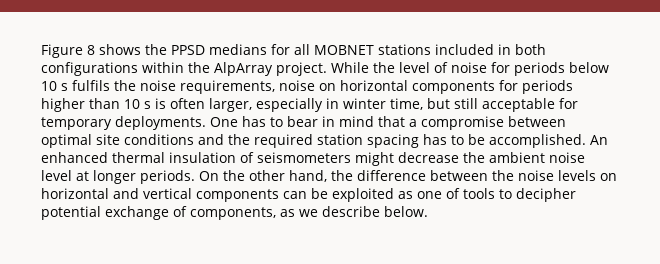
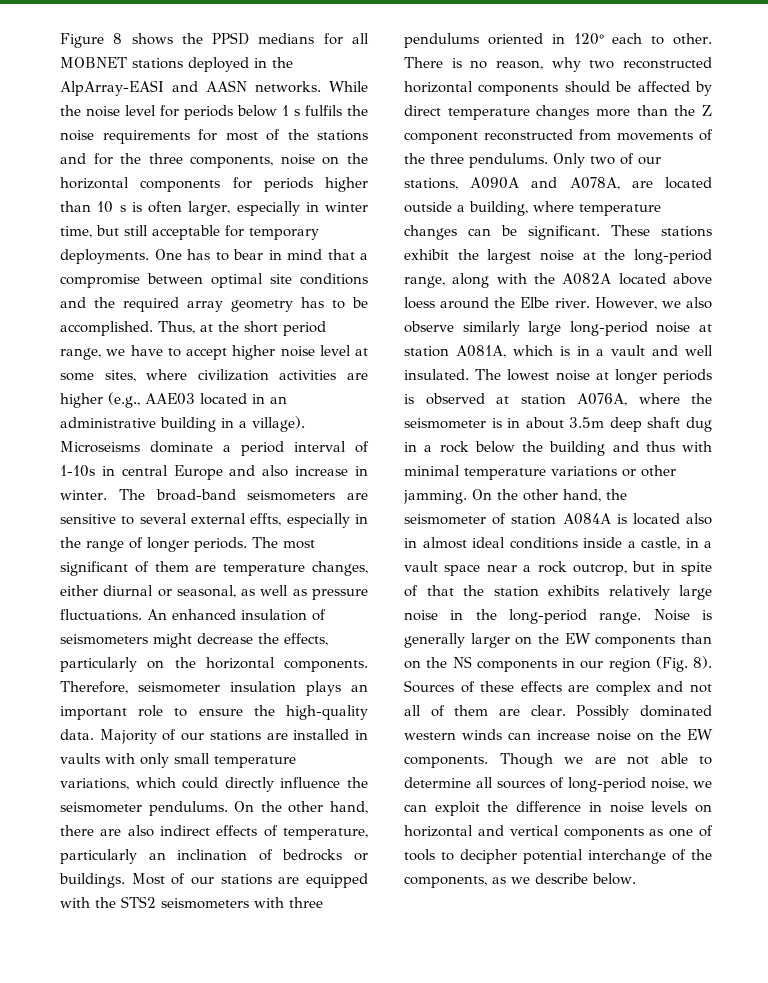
- Figure 8 shows the PPSD medians for all MOBNET stations included in both configurations within the AlpArray project. While the level of noise for periods below 10 s fulfils the noise requirements, noise on horizontal components for periods higher than 10 s is often larger, especially in winter time, but still acceptable for temporary deployments.
+ Figure 8 shows the PPSD medians for all MOBNET stations deployed in the AlpArray-EASI and AASN networks. While the noise level for periods below 1 s fulfils the noise requirements for most of the stations and for the three components, noise on the horizontal components for periods higher than 10 s is often larger, especially in winter time, but still acceptable for temporary deployments.
- One has to bear in mind that a compromise between optimal site conditions and the required station spacing has to be accomplished.
+ One has to bear in mind that a compromise between optimal site conditions and the required array geometry has to be accomplished.
+ Thus, at the short period range, we have to accept higher noise level at some sites, where civilization activities are higher (e.g., AAE03 located in an administrative building in a village). Microseisms dominate a period interval of 1-10s in central Europe and also increase in winter. The broad-band seismometers are sensitive to several external effts, especially in the range of longer periods. The most significant of them are temperature changes, either diurnal or seasonal, as well as pressure fluctuations.
- An enhanced thermal insulation of seismometers might decrease the ambient noise level at longer periods.
+ An enhanced insulation of seismometers might decrease the effects, particularly on the horizontal components. Therefore, seismometer insulation plays an important role to ensure the high-quality data. Majority of our stations are installed in vaults with only small temperature variations, which could directly influence the seismometer pendulums. On the other hand, there are also indirect effects of temperature, particularly an inclination of bedrocks or buildings. Most of our stations are equipped with the STS2 seismometers with three pendulums oriented in 120° each to other. There is no reason, why two reconstructed horizontal components should be affected by direct temperature changes more than the Z component reconstructed from movements of the three pendulums. Only two of our stations, A090A and A078A, are located outside a building, where temperature changes can be significant. These stations exhibit the largest noise at the long-period range, along with the A082A located above loess around the Elbe river. However, we also observe similarly large long-period noise at station A081A, which is in a vault and well insulated. The lowest noise at longer periods is observed at station A076A, where the seismometer is in about 3.5m deep shaft dug in a rock below the building and thus with minimal temperature variations or other jamming.
- On the other hand, the difference between the noise levels on horizontal and vertical components can be exploited as one of tools to decipher potential exchange of components, as we describe below.
+ On the other hand, the seismometer of station A084A is located also in almost ideal conditions inside a castle, in a vault space near a rock outcrop, but in spite of that the station exhibits relatively large noise in the long-period range. Noise is generally larger on the EW components than on the NS components in our region (Fig. 8). Sources of these effects are complex and not all of them are clear. Possibly dominated western winds can increase noise on the EW components. Though we are not able to determine all sources of long-period noise, we can exploit the difference in noise levels on horizontal and vertical components as one of tools to decipher potential interchange of the components, as we describe below.

